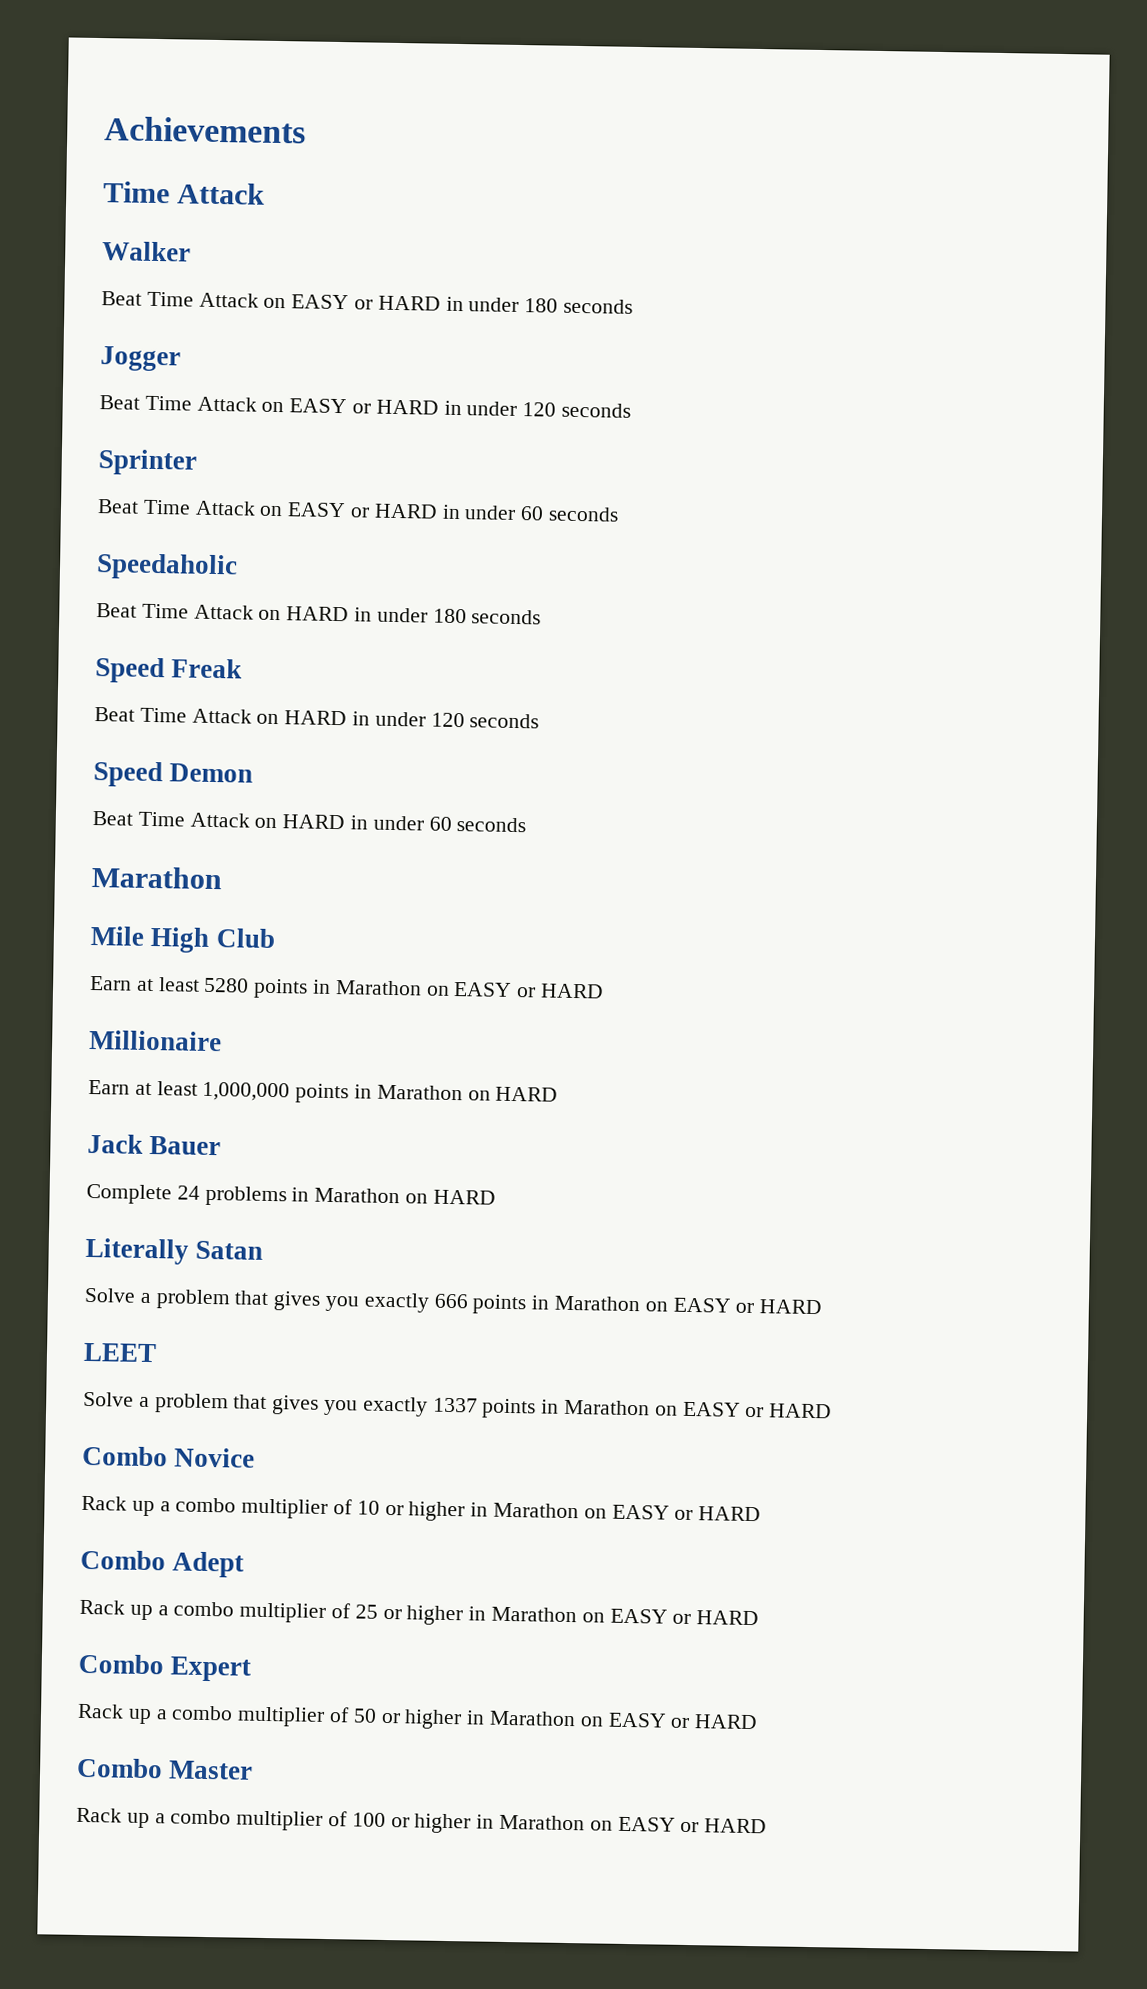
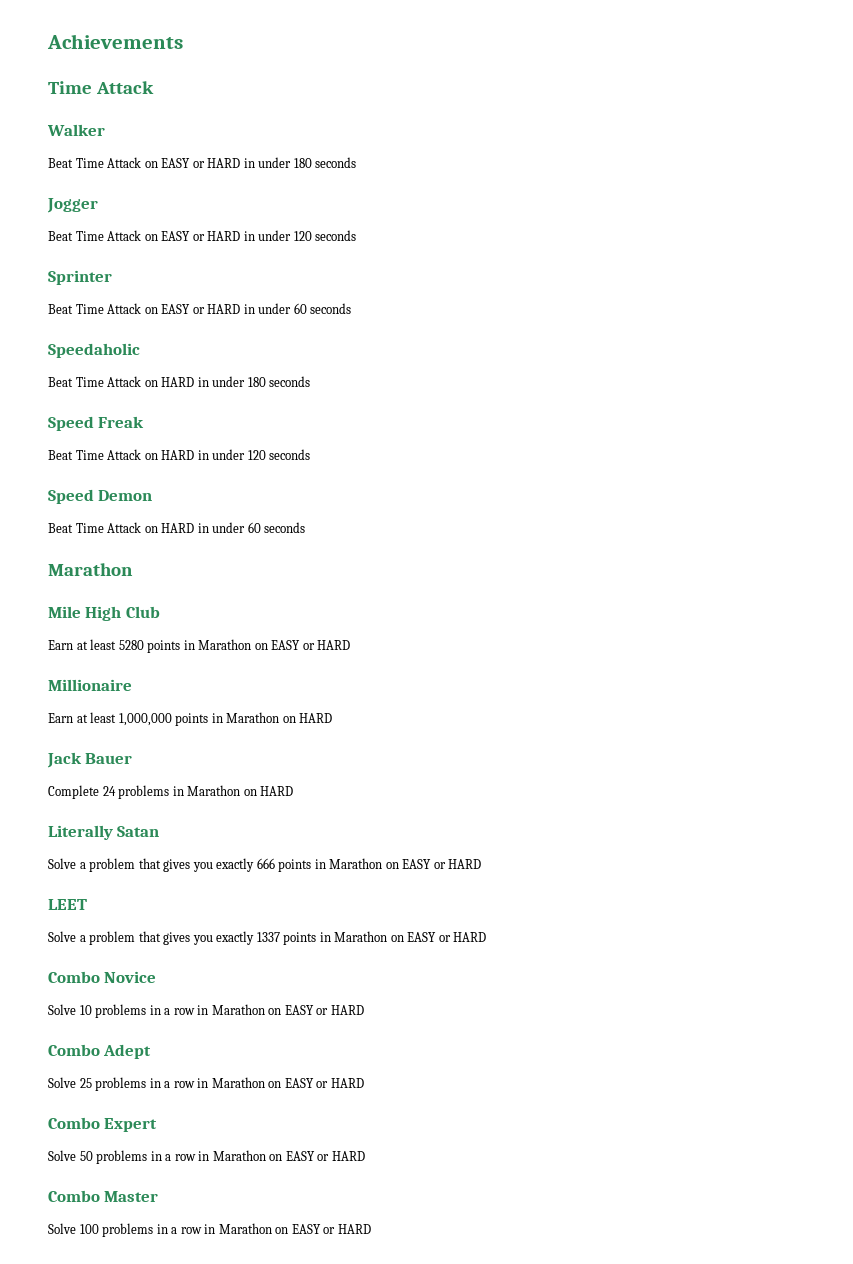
- Rack up a combo multiplier of 10 or higher in Marathon on EASY or HARD
+ Solve 10 problems in a row in Marathon on EASY or HARD
- Rack up a combo multiplier of 25 or higher in Marathon on EASY or HARD
+ Solve 25 problems in a row in Marathon on EASY or HARD
- Rack up a combo multiplier of 50 or higher in Marathon on EASY or HARD
+ Solve 50 problems in a row in Marathon on EASY or HARD
- Rack up a combo multiplier of 100 or higher in Marathon on EASY or HARD
+ Solve 100 problems in a row in Marathon on EASY or HARD

